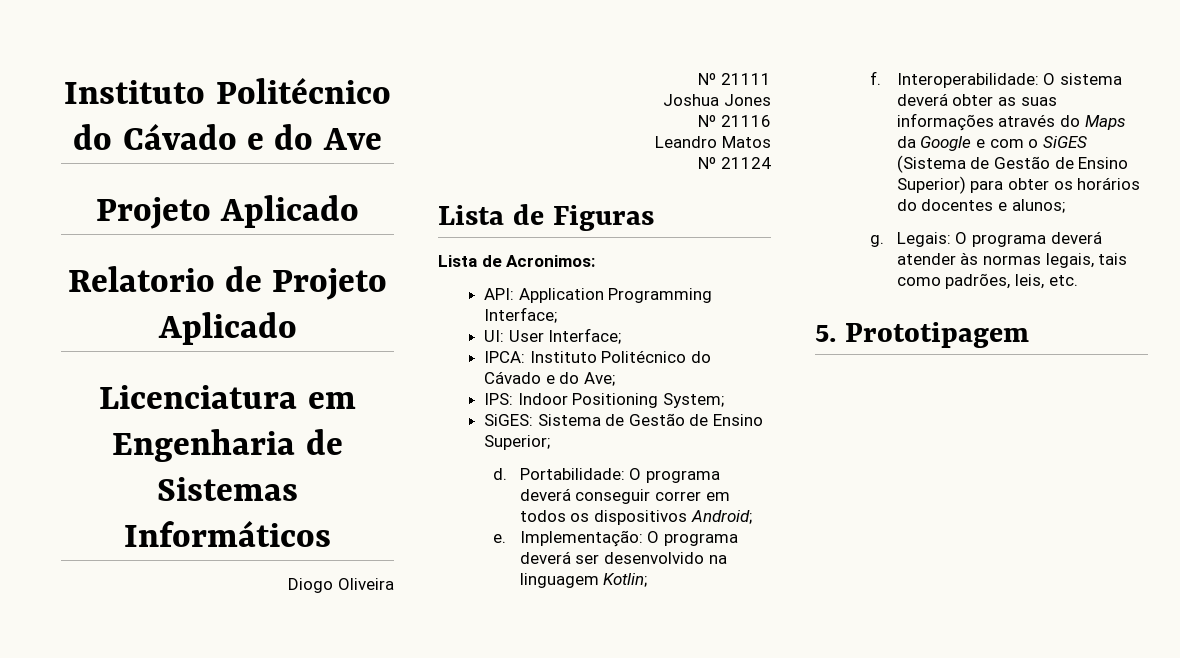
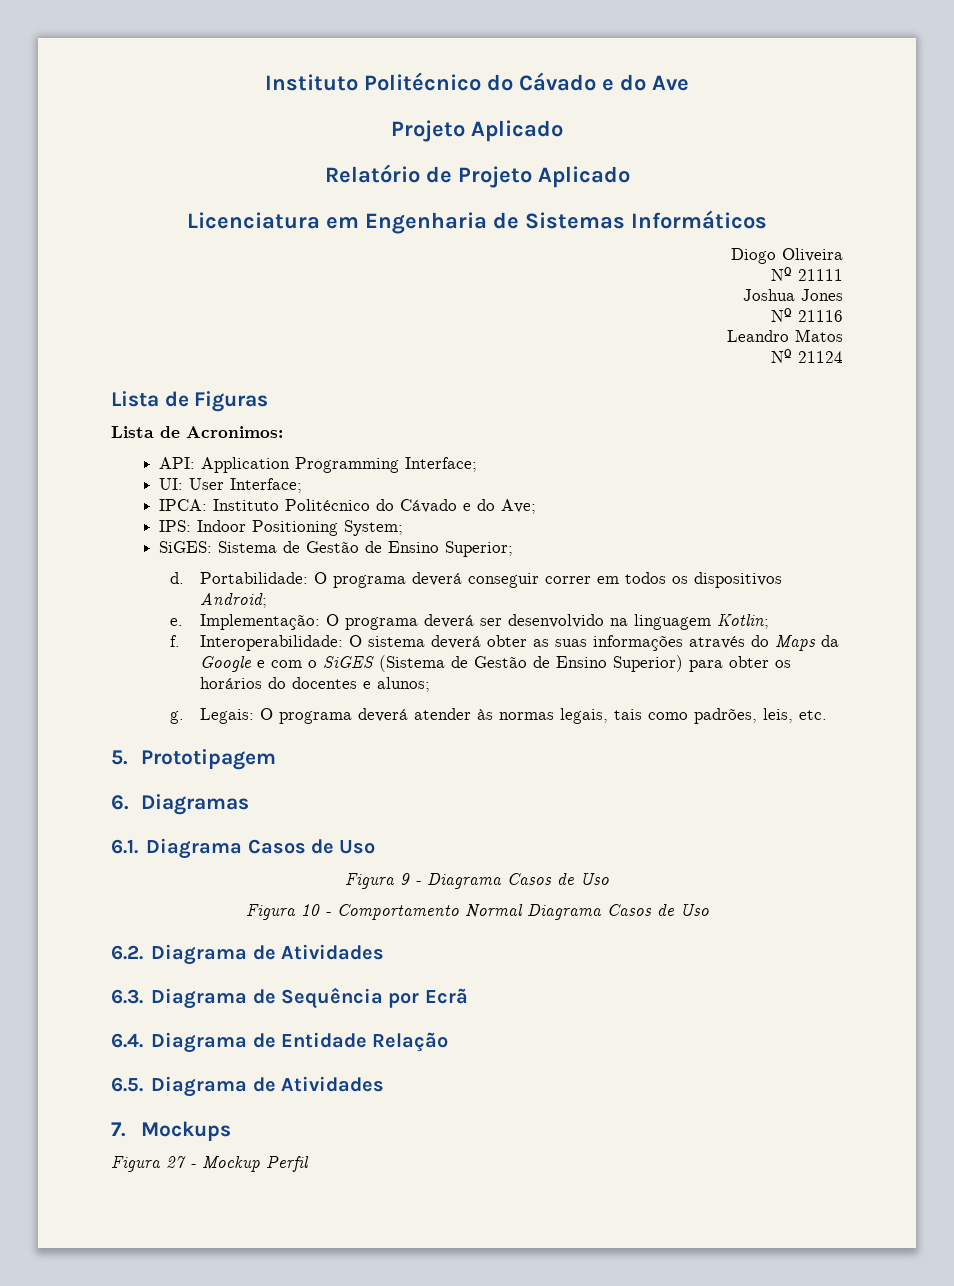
- Relatorio de Projeto Aplicado
+ Relatório de Projeto Aplicado
+ 6. Diagramas
+ 6.1. Diagrama Casos de Uso
+ Figura 9 - Diagrama Casos de Uso
+ Figura 10 - Comportamento Normal Diagrama Casos de Uso
+ 6.2. Diagrama de Atividades
+ 6.3. Diagrama de Sequência por Ecrã
+ 6.4. Diagrama de Entidade Relação
+ 6.5. Diagrama de Atividades
+ 7. Mockups
+ Figura 27 - Mockup Perfil

